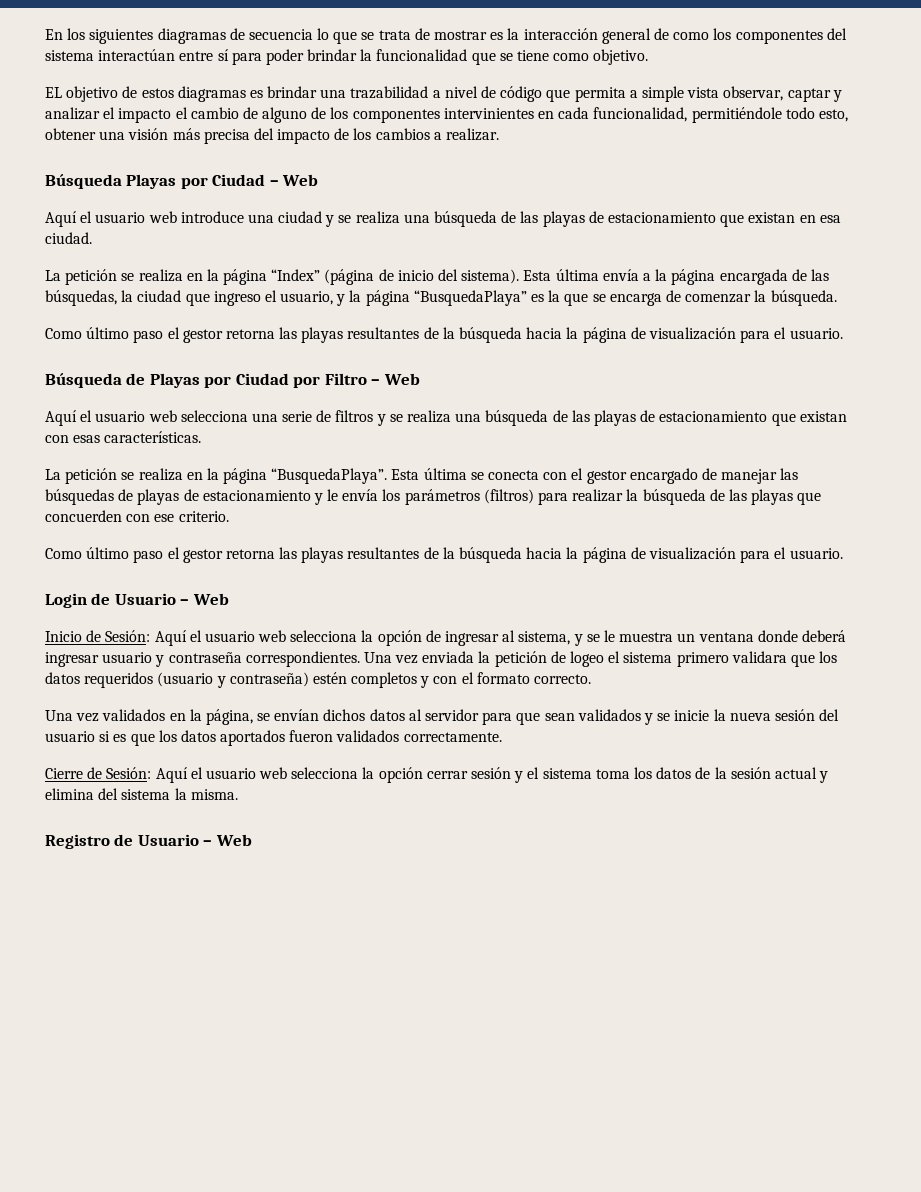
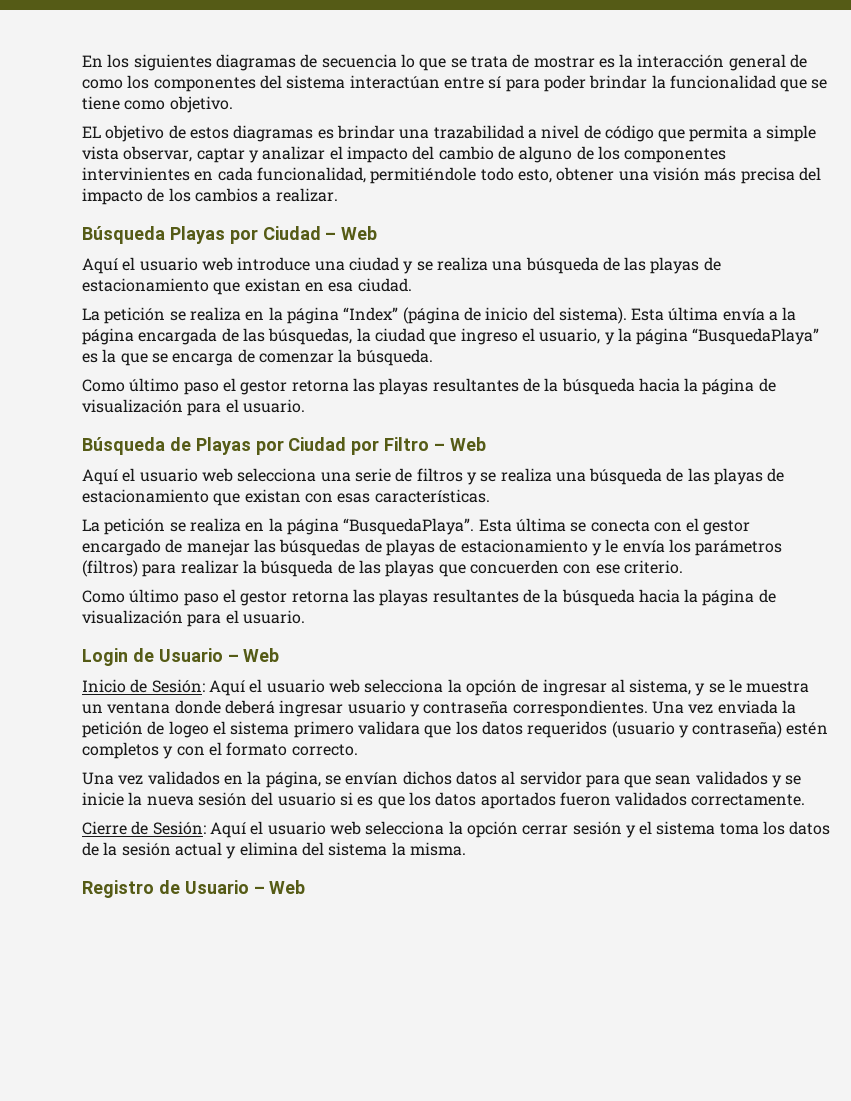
- EL objetivo de estos diagramas es brindar una trazabilidad a nivel de código que permita a simple vista observar, captar y analizar el impacto el cambio de alguno de los componentes intervinientes en cada funcionalidad, permitiéndole todo esto, obtener una visión más precisa del impacto de los cambios a realizar.
+ EL objetivo de estos diagramas es brindar una trazabilidad a nivel de código que permita a simple vista observar, captar y analizar el impacto del cambio de alguno de los componentes intervinientes en cada funcionalidad, permitiéndole todo esto, obtener una visión más precisa del impacto de los cambios a realizar.

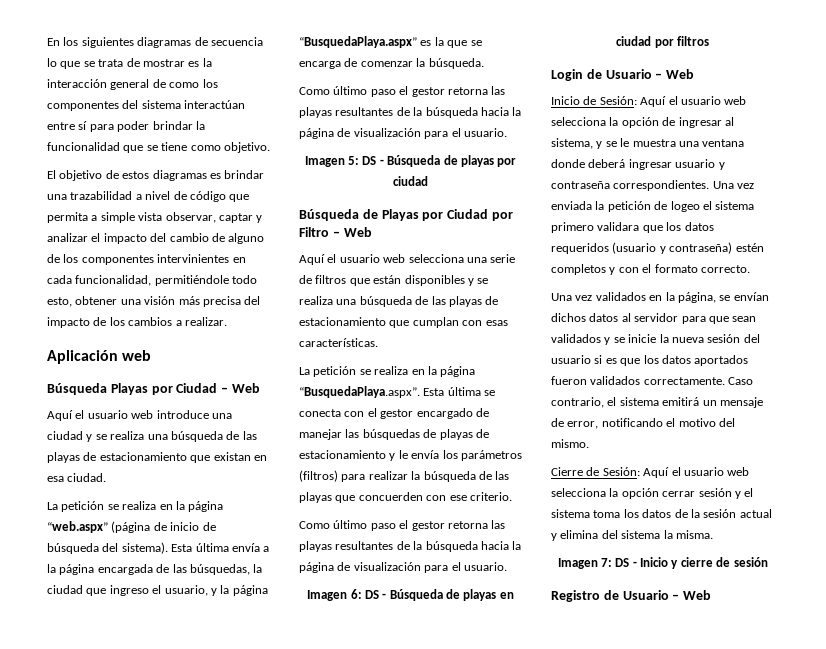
- EL objetivo de estos diagramas es brindar una trazabilidad a nivel de código que permita a simple vista observar, captar y analizar el impacto del cambio de alguno de los componentes intervinientes en cada funcionalidad, permitiéndole todo esto, obtener una visión más precisa del impacto de los cambios a realizar.
+ El objetivo de estos diagramas es brindar una trazabilidad a nivel de código que permita a simple vista observar, captar y analizar el impacto del cambio de alguno de los componentes intervinientes en cada funcionalidad, permitiéndole todo esto, obtener una visión más precisa del impacto de los cambios a realizar.
+ Aplicación web
- La petición se realiza en la página “Index” (página de inicio del sistema).
+ La petición se realiza en la página “web.aspx” (página de inicio de búsqueda del sistema).
- Esta última envía a la página encargada de las búsquedas, la ciudad que ingreso el usuario, y la página “BusquedaPlaya” es la que se encarga de comenzar la búsqueda.
+ Esta última envía a la página encargada de las búsquedas, la ciudad que ingreso el usuario, y la página “BusquedaPlaya.aspx” es la que se encarga de comenzar la búsqueda.
+ Imagen 5: DS - Búsqueda de playas por ciudad
- Aquí el usuario web selecciona una serie de filtros y se realiza una búsqueda de las playas de estacionamiento que existan con esas características.
+ Aquí el usuario web selecciona una serie de filtros que están disponibles y se realiza una búsqueda de las playas de estacionamiento que cumplan con esas características.
- La petición se realiza en la página “BusquedaPlaya”. Esta última se conecta con el gestor encargado de manejar las búsquedas de playas de estacionamiento y le envía los parámetros (filtros) para realizar la búsqueda de las playas que concuerden con ese criterio.
+ La petición se realiza en la página “BusquedaPlaya.aspx”. Esta última se conecta con el gestor encargado de manejar las búsquedas de playas de estacionamiento y le envía los parámetros (filtros) para realizar la búsqueda de las playas que concuerden con ese criterio.
+ Imagen 6: DS - Búsqueda de playas en ciudad por filtros
- Inicio de Sesión: Aquí el usuario web selecciona la opción de ingresar al sistema, y se le muestra un ventana donde deberá ingresar usuario y contraseña correspondientes.
+ Inicio de Sesión: Aquí el usuario web selecciona la opción de ingresar al sistema, y se le muestra una ventana donde deberá ingresar usuario y contraseña correspondientes.
+ Caso contrario, el sistema emitirá un mensaje de error, notificando el motivo del mismo.
+ Imagen 7: DS - Inicio y cierre de sesión

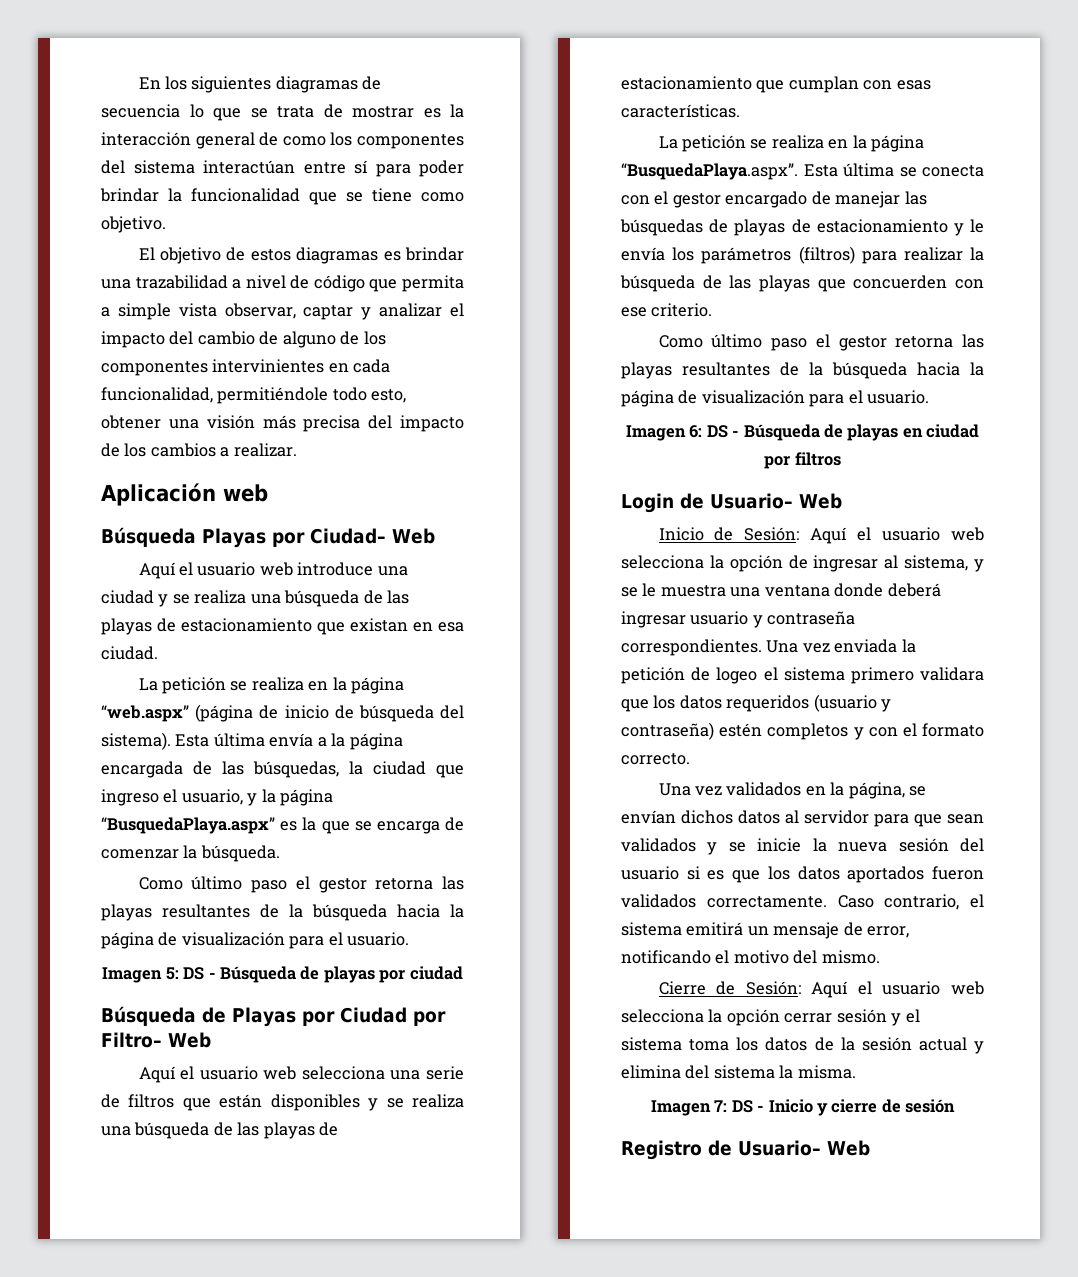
- Búsqueda Playas por Ciudad – Web
+ Búsqueda Playas por Ciudad– Web
- Búsqueda de Playas por Ciudad por Filtro – Web
+ Búsqueda de Playas por Ciudad por Filtro– Web
- Login de Usuario – Web
+ Login de Usuario– Web
- Registro de Usuario – Web
+ Registro de Usuario– Web

